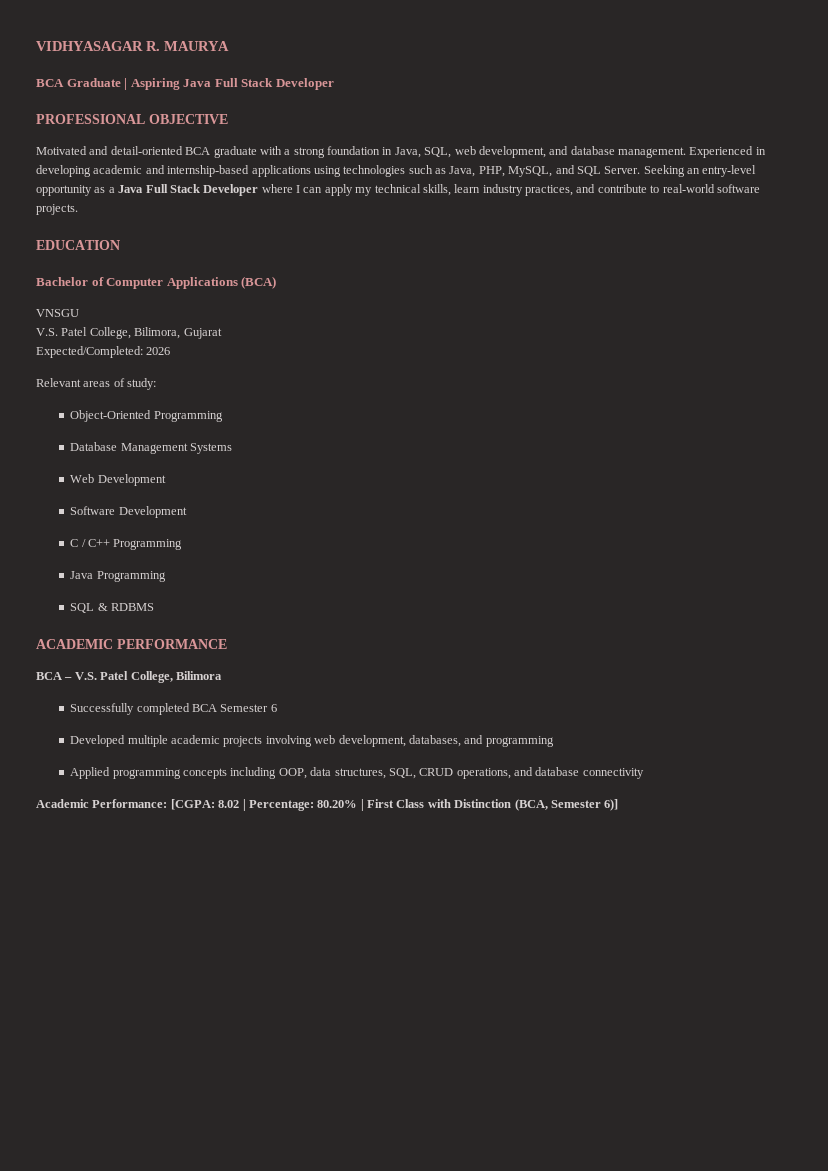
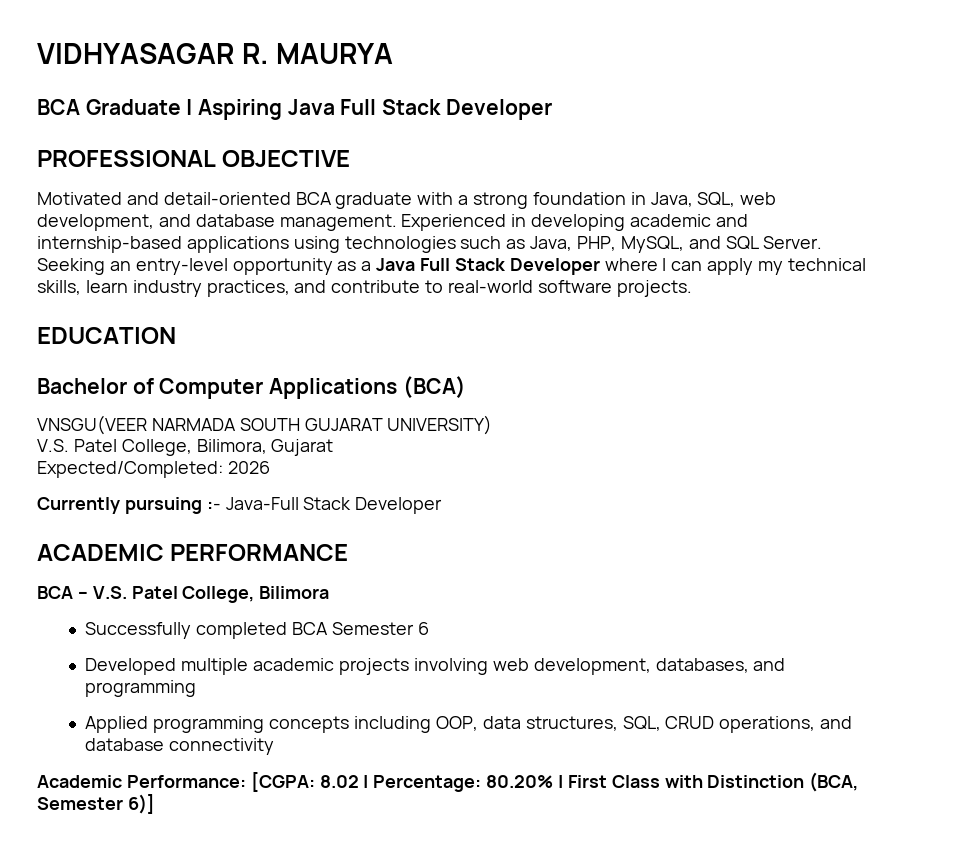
- VNSGU
+ VNSGU(VEER NARMADA SOUTH GUJARAT UNIVERSITY)
- Relevant areas of study:
- Object-Oriented Programming
- Database Management Systems
- Web Development
- Software Development
- C / C++ Programming
- Java Programming
- SQL & RDBMS
+ Currently pursuing :- Java-Full Stack Developer

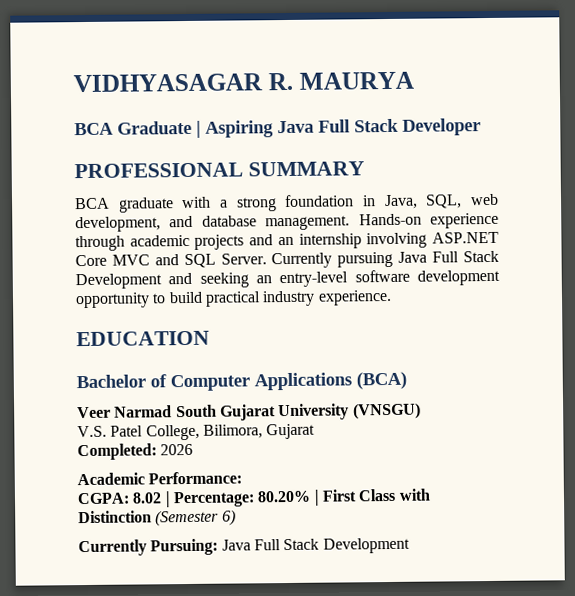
- PROFESSIONAL OBJECTIVE
- Motivated and detail-oriented BCA graduate with a strong foundation in Java, SQL, web development, and database management.
+ PROFESSIONAL SUMMARY
+ BCA graduate with a strong foundation in Java, SQL, web development, and database management.
- Experienced in developing academic and internship-based applications using technologies such as Java, PHP, MySQL, and SQL Server. Seeking an entry-level opportunity as a Java Full Stack Developer where I can apply my technical skills, learn industry practices, and contribute to real-world software projects.
+ Hands-on experience through academic projects and an internship involving ASP.NET Core MVC and SQL Server. Currently pursuing Java Full Stack Development and seeking an entry-level software development opportunity to build practical industry experience.
- VNSGU(VEER NARMADA SOUTH GUJARAT UNIVERSITY)
+ Veer Narmad South Gujarat University (VNSGU)
- Expected/Completed: 2026
+ Completed: 2026
- Currently pursuing :- Java-Full Stack Developer
- ACADEMIC PERFORMANCE
- BCA – V.S. Patel College, Bilimora
- Successfully completed BCA Semester 6
- Developed multiple academic projects involving web development, databases, and programming
- Applied programming concepts including OOP, data structures, SQL, CRUD operations, and database connectivity
- Academic Performance: [CGPA: 8.02 | Percentage: 80.20% | First Class with Distinction (BCA, Semester 6)]
+ Academic Performance:
+ CGPA: 8.02 | Percentage: 80.20% | First Class with Distinction (Semester 6)
+ Currently Pursuing: Java Full Stack Development

